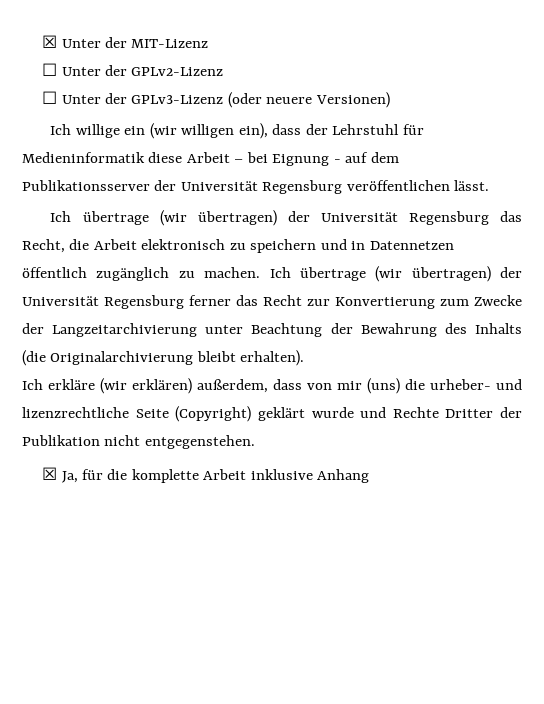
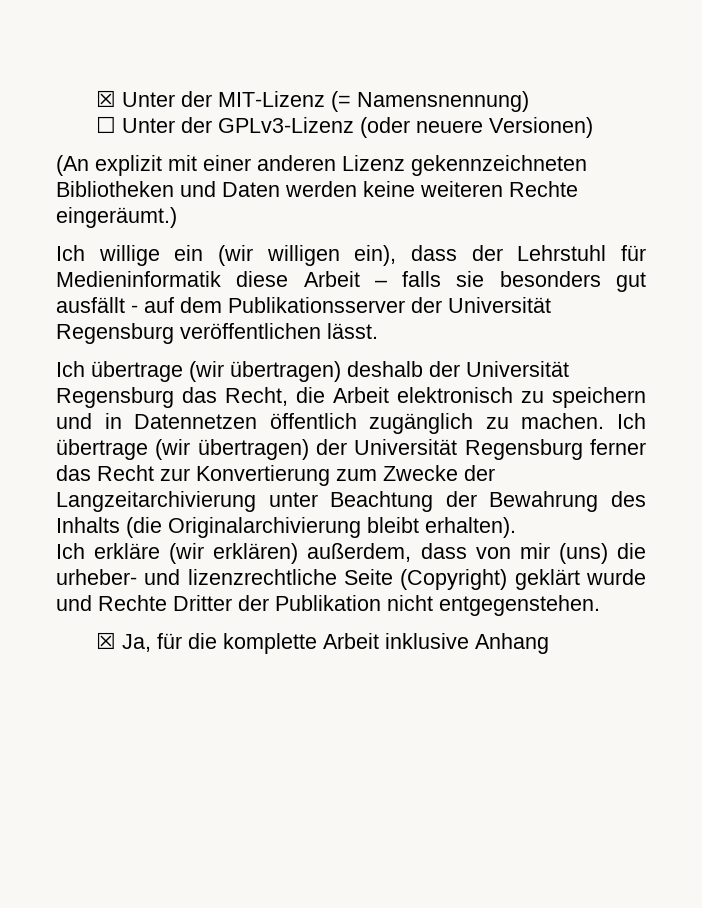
- ☒ Unter der MIT-Lizenz
- ☐ Unter der GPLv2-Lizenz
+ ☒ Unter der MIT-Lizenz (= Namensnennung)
+ (An explizit mit einer anderen Lizenz gekennzeichneten Bibliotheken und Daten werden keine weiteren Rechte eingeräumt.)
- Ich willige ein (wir willigen ein), dass der Lehrstuhl für Medieninformatik diese Arbeit – bei Eignung - auf dem Publikationsserver der Universität Regensburg veröffentlichen lässt.
+ Ich willige ein (wir willigen ein), dass der Lehrstuhl für Medieninformatik diese Arbeit – falls sie besonders gut ausfällt - auf dem Publikationsserver der Universität Regensburg veröffentlichen lässt.
- Ich übertrage (wir übertragen) der Universität Regensburg das Recht, die Arbeit elektronisch zu speichern und in Datennetzen öffentlich zugänglich zu machen.
+ Ich übertrage (wir übertragen) deshalb der Universität Regensburg das Recht, die Arbeit elektronisch zu speichern und in Datennetzen öffentlich zugänglich zu machen.

